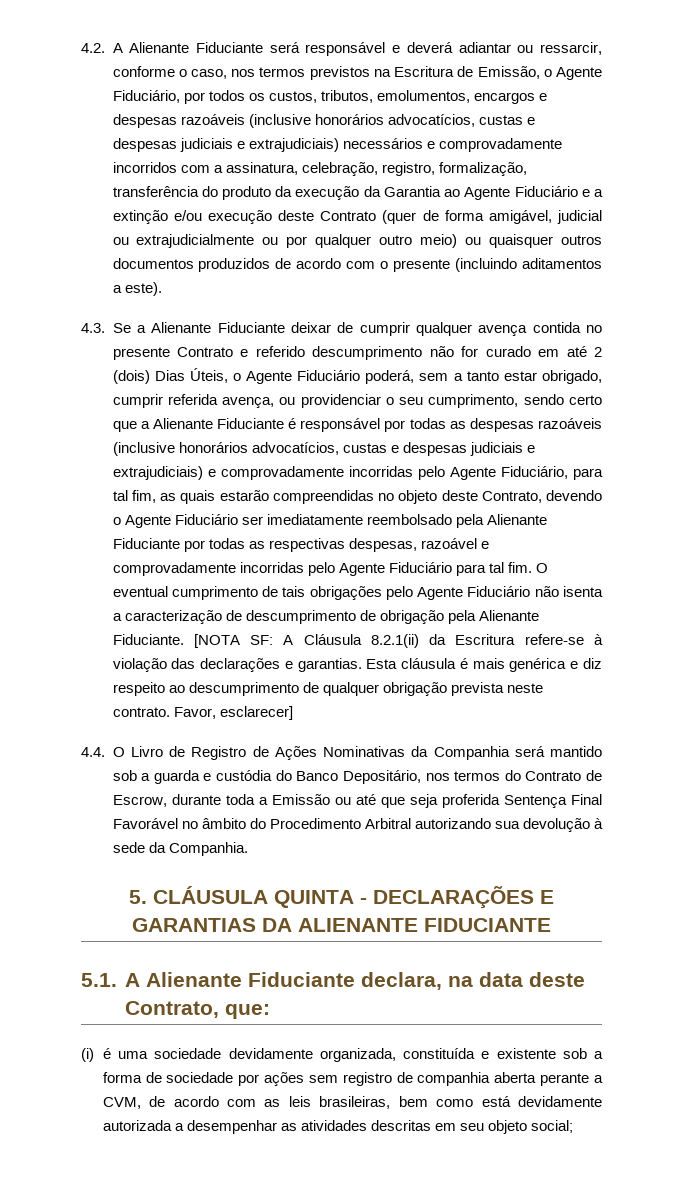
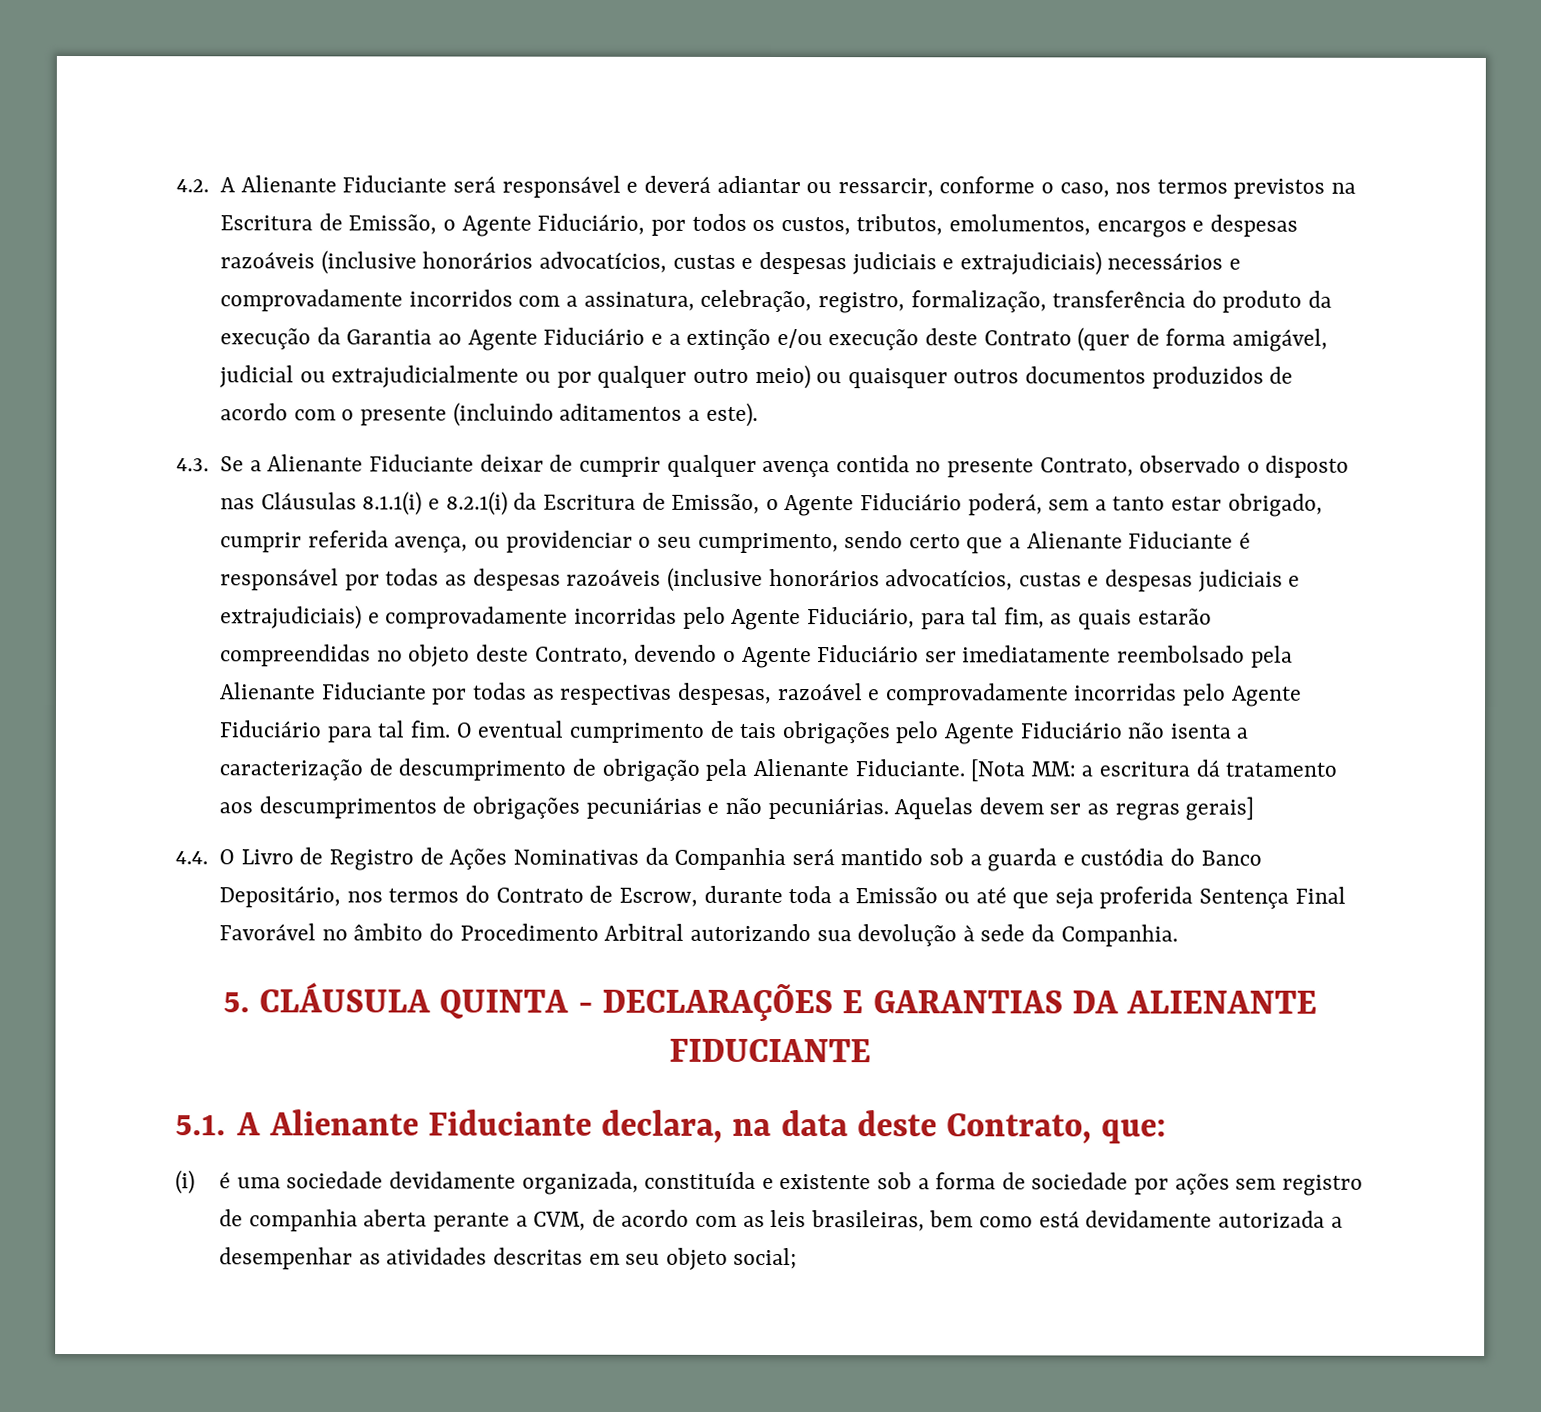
- 4.3. Se a Alienante Fiduciante deixar de cumprir qualquer avença contida no presente Contrato e referido descumprimento não for curado em até 2 (dois) Dias Úteis, o Agente Fiduciário poderá, sem a tanto estar obrigado, cumprir referida avença, ou providenciar o seu cumprimento, sendo certo que a Alienante Fiduciante é responsável por todas as despesas razoáveis (inclusive honorários advocatícios, custas e despesas judiciais e extrajudiciais) e comprovadamente incorridas pelo Agente Fiduciário, para tal fim, as quais estarão compreendidas no objeto deste Contrato, devendo o Agente Fiduciário ser imediatamente reembolsado pela Alienante Fiduciante por todas as respectivas despesas, razoável e comprovadamente incorridas pelo Agente Fiduciário para tal fim.
+ 4.3. Se a Alienante Fiduciante deixar de cumprir qualquer avença contida no presente Contrato, observado o disposto nas Cláusulas 8.1.1(i) e 8.2.1(i) da Escritura de Emissão, o Agente Fiduciário poderá, sem a tanto estar obrigado, cumprir referida avença, ou providenciar o seu cumprimento, sendo certo que a Alienante Fiduciante é responsável por todas as despesas razoáveis (inclusive honorários advocatícios, custas e despesas judiciais e extrajudiciais) e comprovadamente incorridas pelo Agente Fiduciário, para tal fim, as quais estarão compreendidas no objeto deste Contrato, devendo o Agente Fiduciário ser imediatamente reembolsado pela Alienante Fiduciante por todas as respectivas despesas, razoável e comprovadamente incorridas pelo Agente Fiduciário para tal fim.
- [NOTA SF: A Cláusula 8.2.1(ii) da Escritura refere-se à violação das declarações e garantias. Esta cláusula é mais genérica e diz respeito ao descumprimento de qualquer obrigação prevista neste contrato. Favor, esclarecer]
+ [Nota MM: a escritura dá tratamento aos descumprimentos de obrigações pecuniárias e não pecuniárias. Aquelas devem ser as regras gerais]

